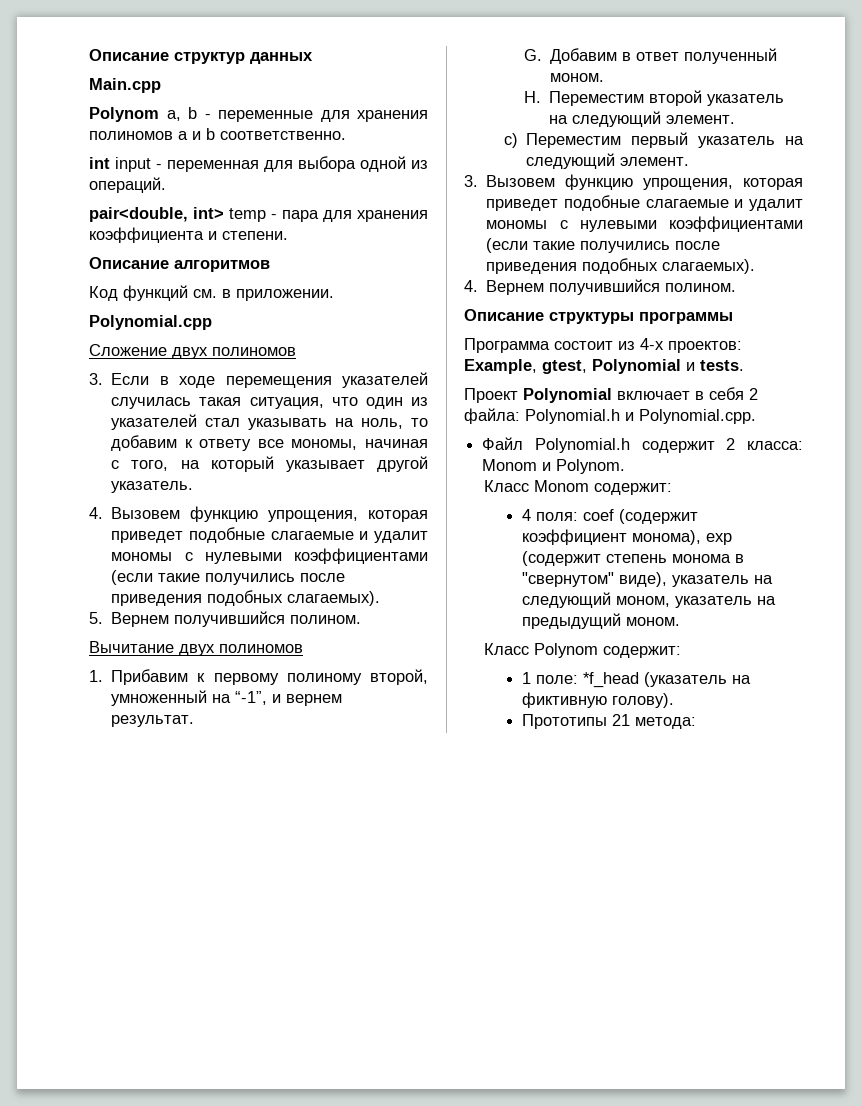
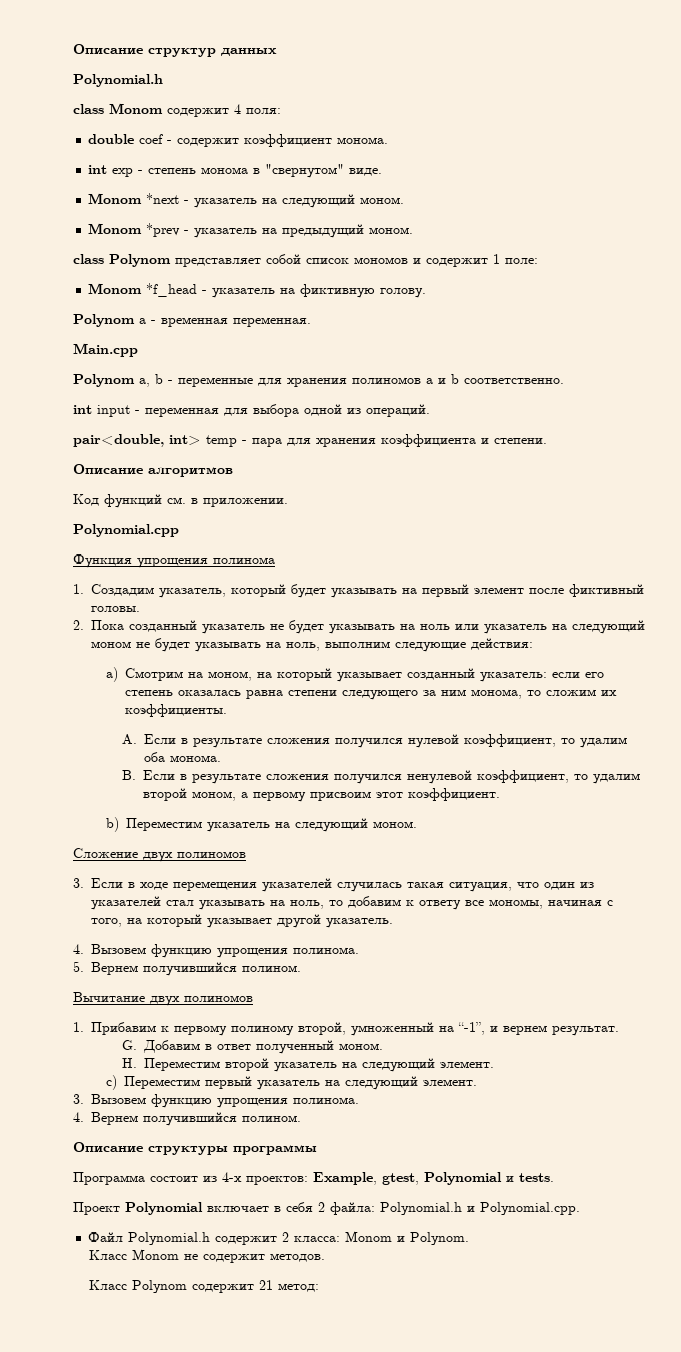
  Описание структур данных
+ Polynomial.h
+ class Monom содержит 4 поля:
+ double coef - содержит коэффициент монома.
+ int exp - степень монома в "свернутом" виде.
+ Monom *next - указатель на следующий моном.
+ Monom *prev - указатель на предыдущий моном.
+ class Polynom представляет собой список мономов и содержит 1 поле:
+ Monom *f_head - указатель на фиктивную голову.
+ Polynom a - временная переменная.
+ Функция упрощения полинома
+ 1. Создадим указатель, который будет указывать на первый элемент после фиктивный головы.
+ 2. Пока созданный указатель не будет указывать на ноль или указатель на следующий моном не будет указывать на ноль, выполним следующие действия:
+ a) Смотрим на моном, на который указывает созданный указатель: если его степень оказалась равна степени следующего за ним монома, то сложим их коэффициенты.
+ A. Если в результате сложения получился нулевой коэффициент, то удалим оба монома.
+ B. Если в результате сложения получился ненулевой коэффициент, то удалим второй моном, а первому присвоим этот коэффициент.
+ b) Переместим указатель на следующий моном.
- 4. Вызовем функцию упрощения, которая приведет подобные слагаемые и удалит мономы с нулевыми коэффициентами (если такие получились после приведения подобных слагаемых).
+ 4. Вызовем функцию упрощения полинома.
- 3. Вызовем функцию упрощения, которая приведет подобные слагаемые и удалит мономы с нулевыми коэффициентами (если такие получились после приведения подобных слагаемых).
+ 3. Вызовем функцию упрощения полинома.
- Класс Monom содержит:
- 4 поля: coef (содержит коэффициент монома), exp (содержит степень монома в "свернутом" виде), указатель на следующий моном, указатель на предыдущий моном.
- Класс Polynom содержит:
- 1 поле: *f_head (указатель на фиктивную голову).
- Прототипы 21 метода:
+ Класс Monom не содержит методов.
+ Класс Polynom содержит 21 метод:

